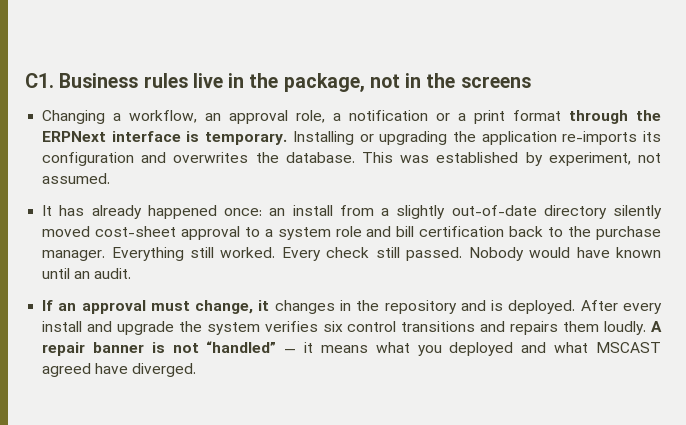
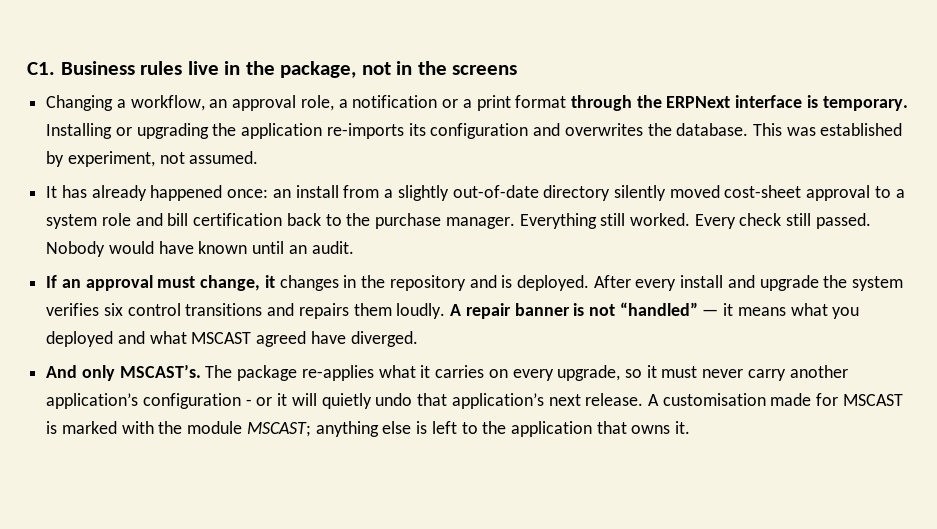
+ And only MSCAST’s. The package re-applies what it carries on every upgrade, so it must never carry another application’s configuration - or it will quietly undo that application’s next release. A customisation made for MSCAST is marked with the module MSCAST; anything else is left to the application that owns it.

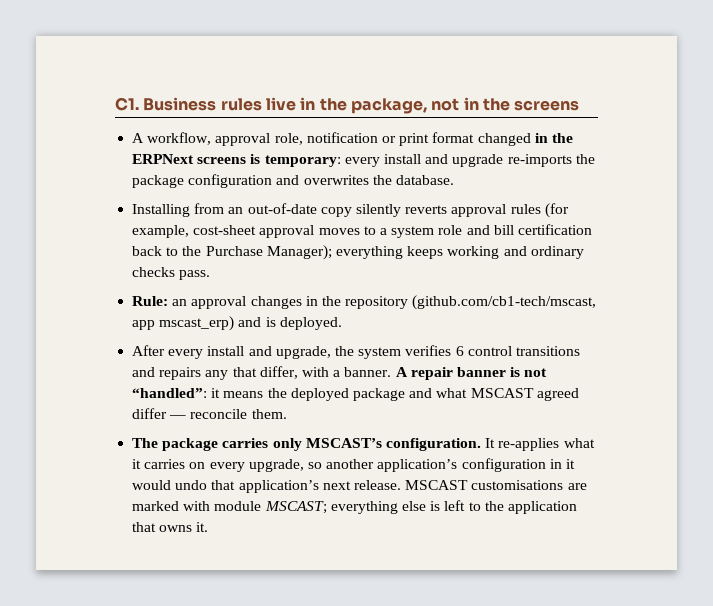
- Changing a workflow, an approval role, a notification or a print format through the ERPNext interface is temporary. Installing or upgrading the application re-imports its configuration and overwrites the database. This was established by experiment, not assumed.
- It has already happened once: an install from a slightly out-of-date directory silently moved cost-sheet approval to a system role and bill certification back to the purchase manager. Everything still worked. Every check still passed. Nobody would have known until an audit.
- If an approval must change, it changes in the repository and is deployed. After every install and upgrade the system verifies six control transitions and repairs them loudly.
+ A workflow, approval role, notification or print format changed in the ERPNext screens is temporary: every install and upgrade re-imports the package configuration and overwrites the database.
+ Installing from an out-of-date copy silently reverts approval rules (for example, cost-sheet approval moves to a system role and bill certification back to the Purchase Manager); everything keeps working and ordinary checks pass.
+ Rule: an approval changes in the repository (github.com/cb1-tech/mscast, app mscast_erp) and is deployed.
+ After every install and upgrade, the system verifies 6 control transitions and repairs any that differ, with a banner.
- A repair banner is not “handled” — it means what you deployed and what MSCAST agreed have diverged.
- And only MSCAST’s. The package re-applies what it carries on every upgrade, so it must never carry another application’s configuration - or it will quietly undo that application’s next release.
+ A repair banner is not “handled”: it means the deployed package and what MSCAST agreed differ — reconcile them.
+ The package carries only MSCAST’s configuration. It re-applies what it carries on every upgrade, so another application’s configuration in it would undo that application’s next release.
- A customisation made for MSCAST is marked with the module MSCAST; anything else is left to the application that owns it.
+ MSCAST customisations are marked with module MSCAST; everything else is left to the application that owns it.

